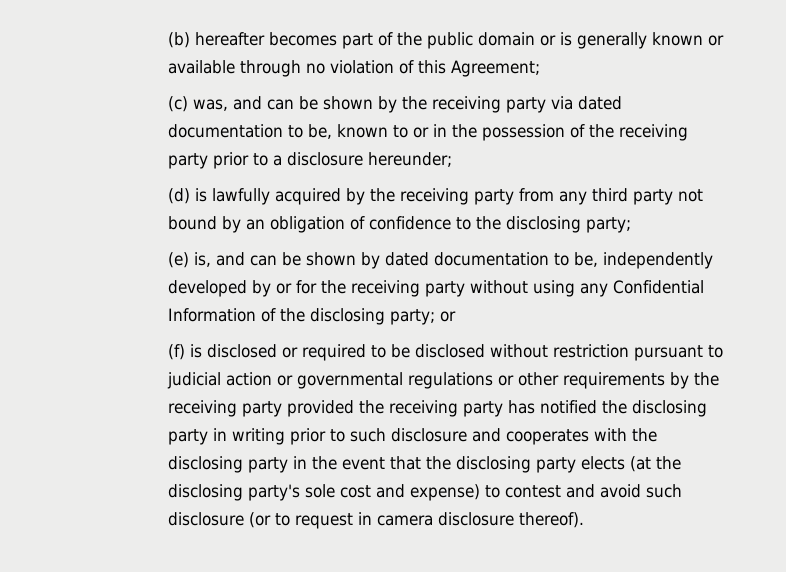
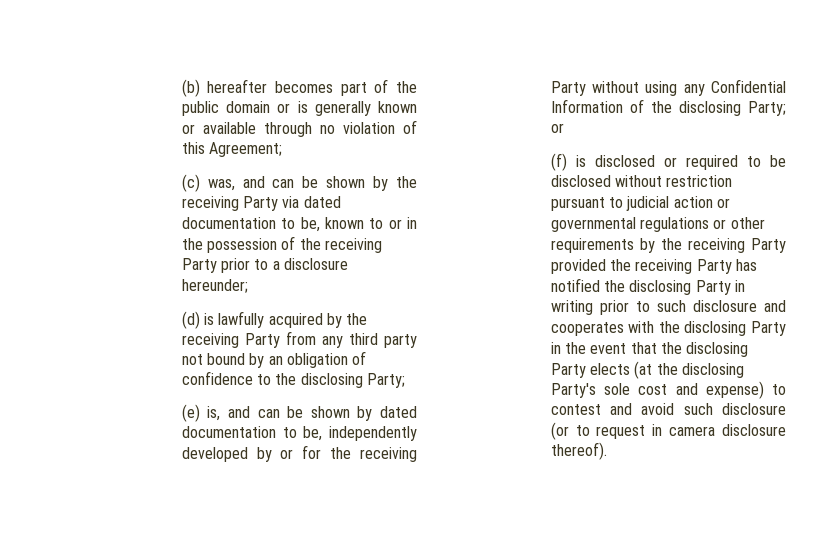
- (c) was, and can be shown by the receiving party via dated documentation to be, known to or in the possession of the receiving party prior to a disclosure hereunder;
+ (c) was, and can be shown by the receiving Party via dated documentation to be, known to or in the possession of the receiving Party prior to a disclosure hereunder;
- (d) is lawfully acquired by the receiving party from any third party not bound by an obligation of confidence to the disclosing party;
+ (d) is lawfully acquired by the receiving Party from any third party not bound by an obligation of confidence to the disclosing Party;
- (e) is, and can be shown by dated documentation to be, independently developed by or for the receiving party without using any Confidential Information of the disclosing party; or
+ (e) is, and can be shown by dated documentation to be, independently developed by or for the receiving Party without using any Confidential Information of the disclosing Party; or
- (f) is disclosed or required to be disclosed without restriction pursuant to judicial action or governmental regulations or other requirements by the receiving party provided the receiving party has notified the disclosing party in writing prior to such disclosure and cooperates with the disclosing party in the event that the disclosing party elects (at the disclosing party's sole cost and expense) to contest and avoid such disclosure (or to request in camera disclosure thereof).
+ (f) is disclosed or required to be disclosed without restriction pursuant to judicial action or governmental regulations or other requirements by the receiving Party provided the receiving Party has notified the disclosing Party in writing prior to such disclosure and cooperates with the disclosing Party in the event that the disclosing Party elects (at the disclosing Party's sole cost and expense) to contest and avoid such disclosure (or to request in camera disclosure thereof).

